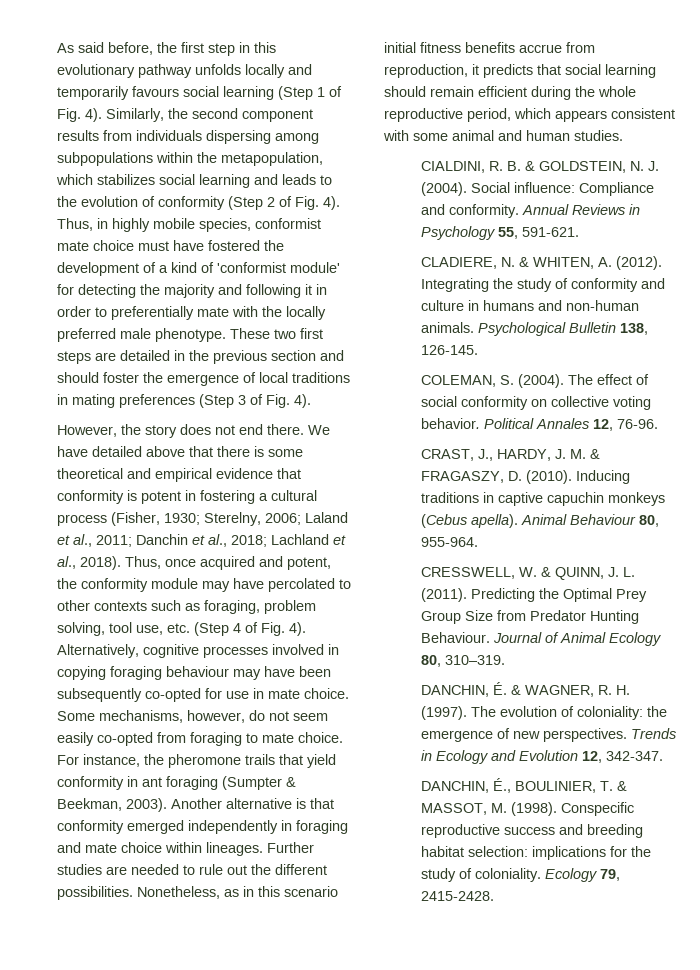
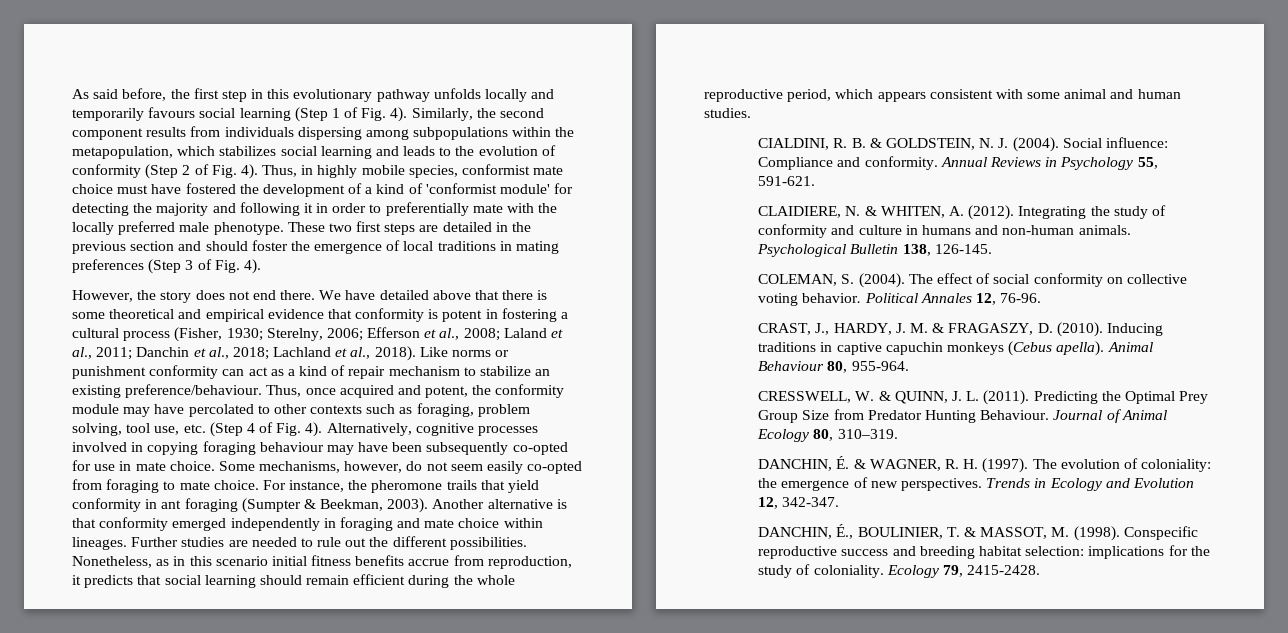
- We have detailed above that there is some theoretical and empirical evidence that conformity is potent in fostering a cultural process (Fisher, 1930; Sterelny, 2006; Laland et al., 2011; Danchin et al., 2018; Lachland et al., 2018).
+ We have detailed above that there is some theoretical and empirical evidence that conformity is potent in fostering a cultural process (Fisher, 1930; Sterelny, 2006; Efferson et al., 2008; Laland et al., 2011; Danchin et al., 2018; Lachland et al., 2018).
+ Like norms or punishment conformity can act as a kind of repair mechanism to stabilize an existing preference/behaviour.
- CLADIERE, N. & WHITEN, A. (2012).
+ CLAIDIERE, N. & WHITEN, A. (2012).

